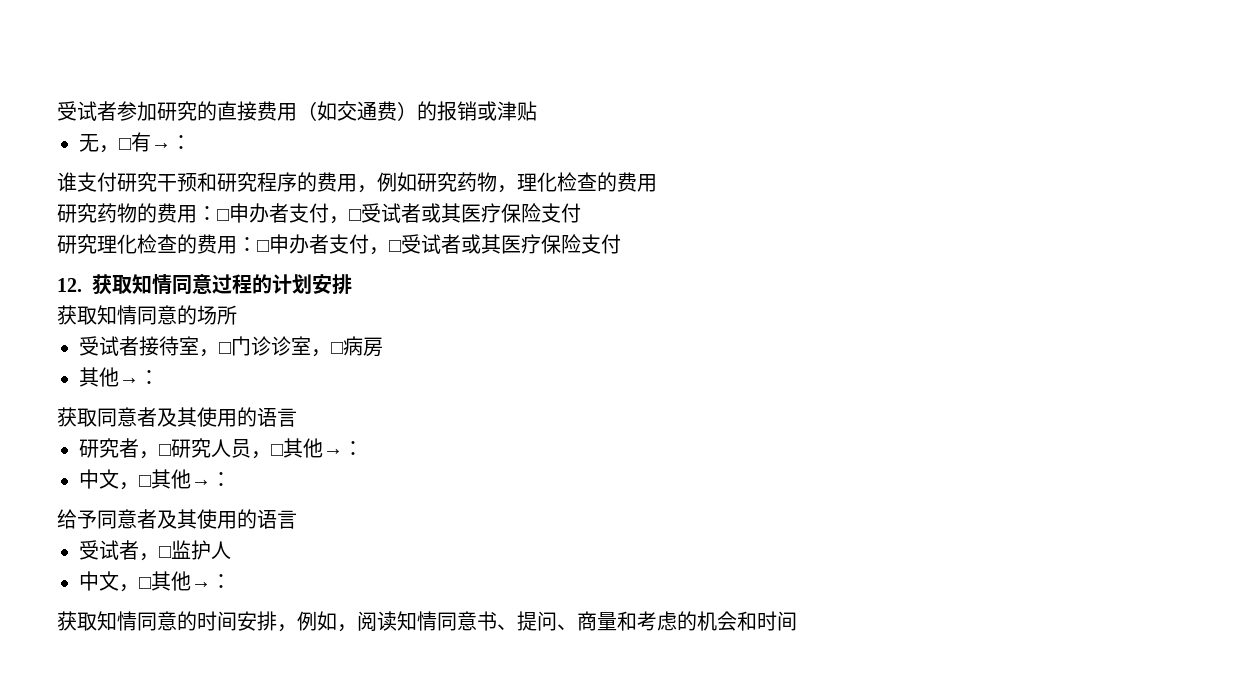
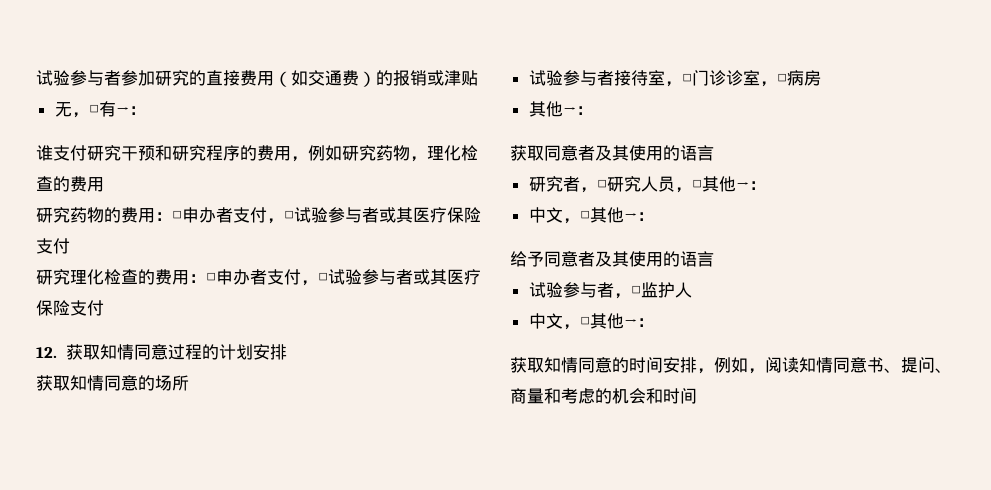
- 受试者参加研究的直接费用（如交通费）的报销或津贴
+ 试验参与者参加研究的直接费用（如交通费）的报销或津贴
- 研究药物的费用：□申办者支付，□受试者或其医疗保险支付
+ 研究药物的费用：□申办者支付，□试验参与者或其医疗保险支付
- 研究理化检查的费用：□申办者支付，□受试者或其医疗保险支付
+ 研究理化检查的费用：□申办者支付，□试验参与者或其医疗保险支付
- 受试者接待室，□门诊诊室，□病房
+ 试验参与者接待室，□门诊诊室，□病房
- 受试者，□监护人
+ 试验参与者，□监护人

